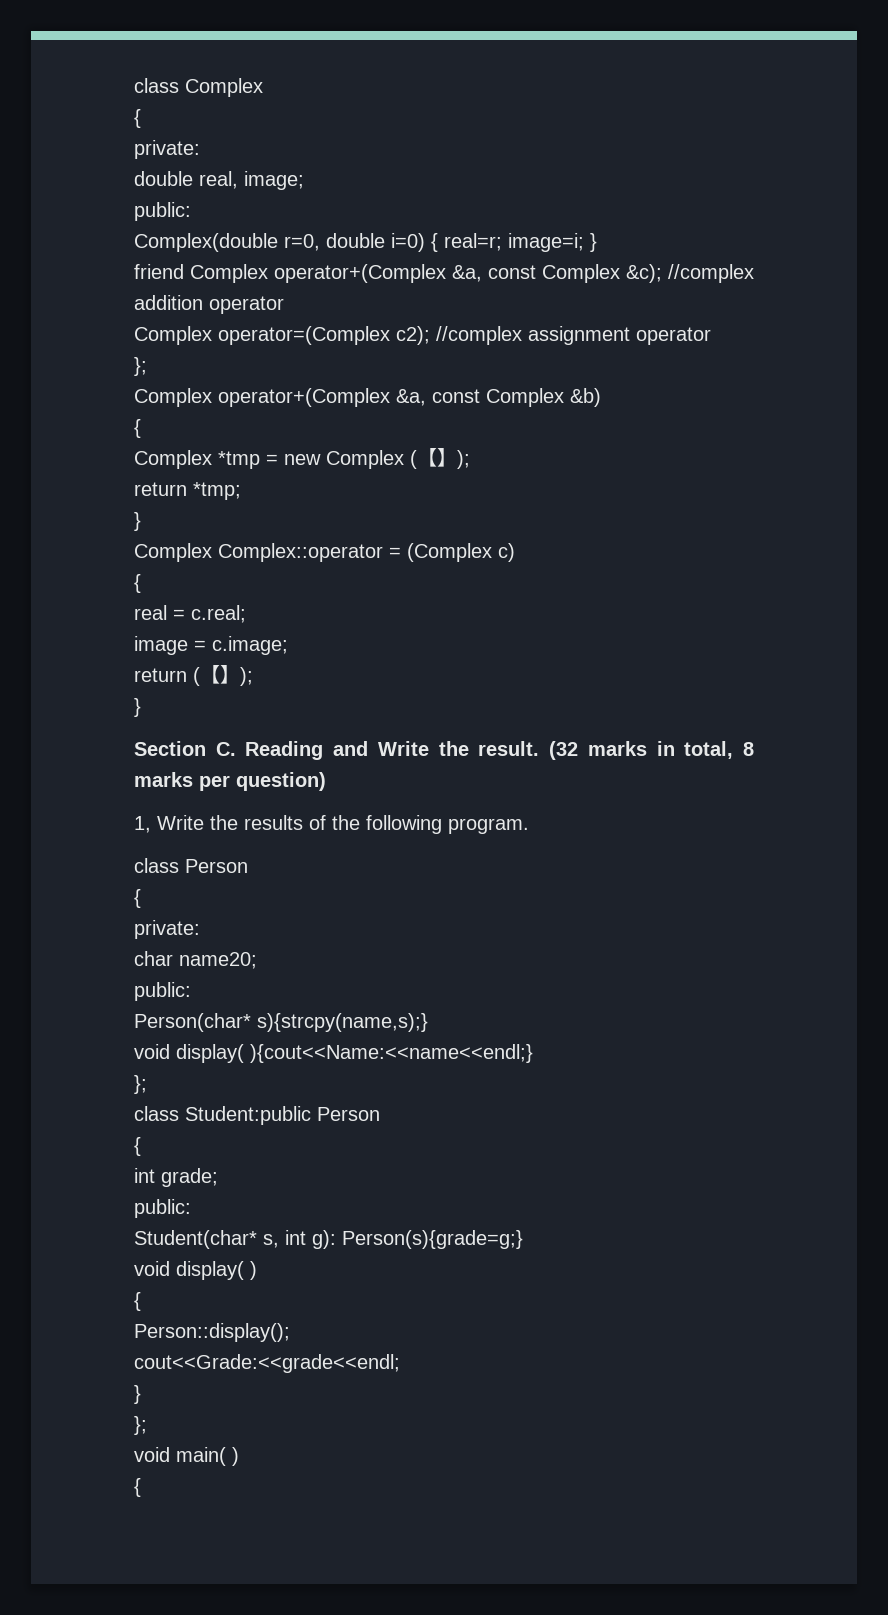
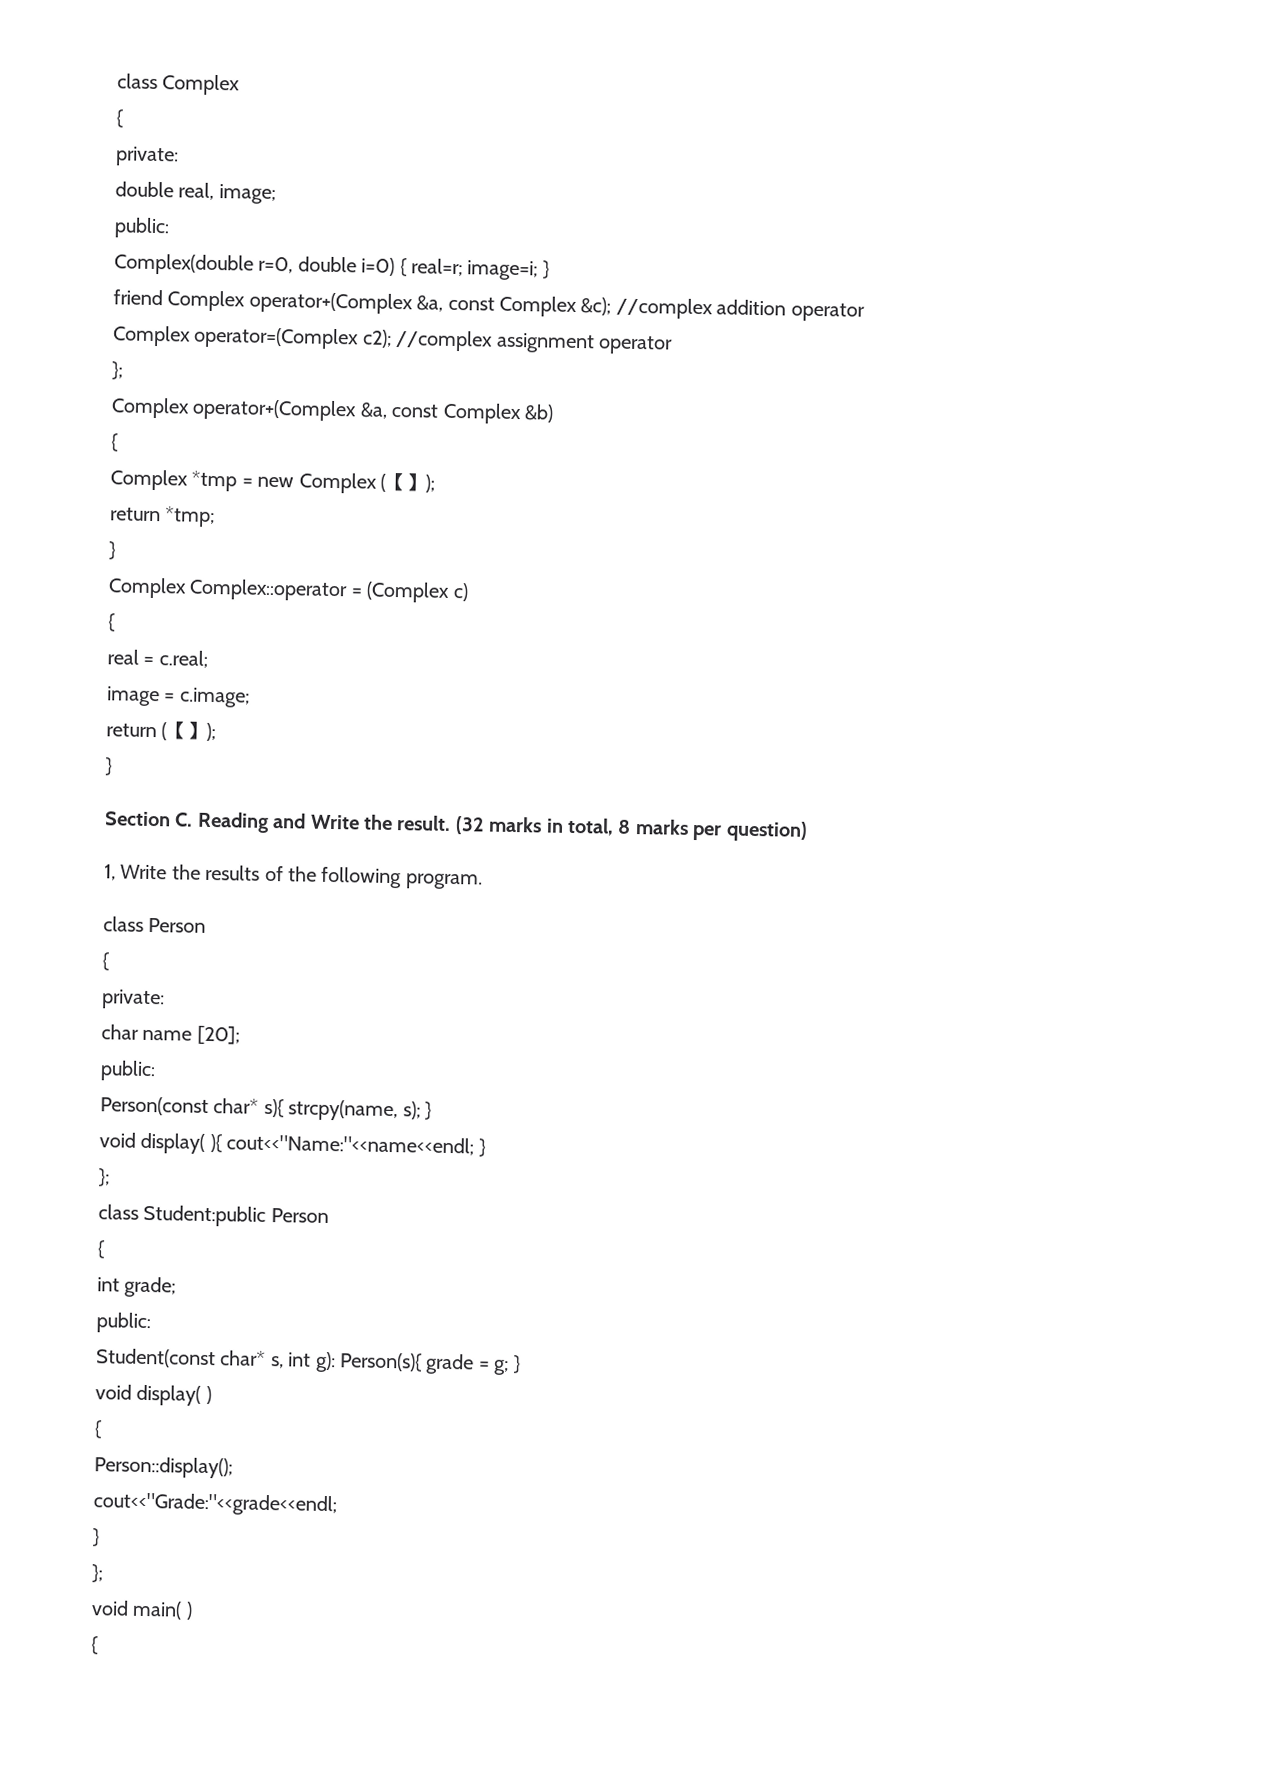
- char name20;
+ char name [20];
  public:
- Person(char* s){strcpy(name,s);}
- void display( ){cout<<Name:<<name<<endl;}
+ Person(const char* s){ strcpy(name, s); }
+ void display( ){ cout<<"Name:"<<name<<endl; }
- Student(char* s, int g): Person(s){grade=g;}
+ Student(const char* s, int g): Person(s){ grade = g; }
- cout<<Grade:<<grade<<endl;
+ cout<<"Grade:"<<grade<<endl;

